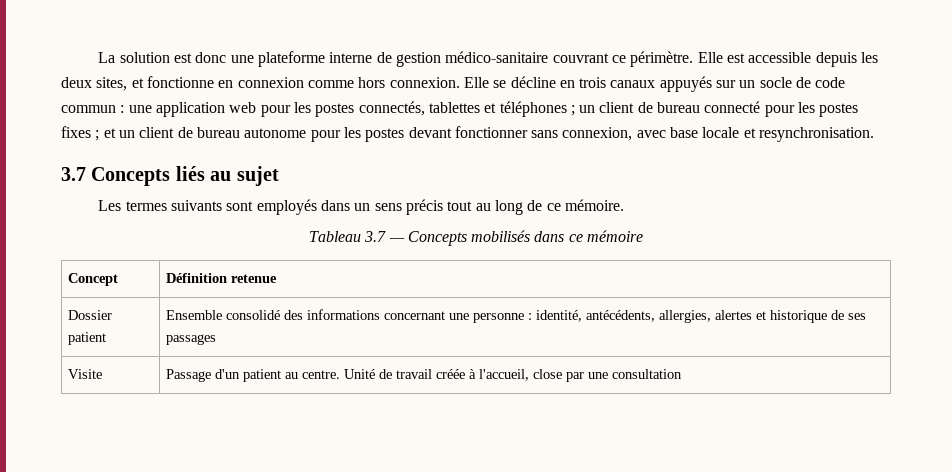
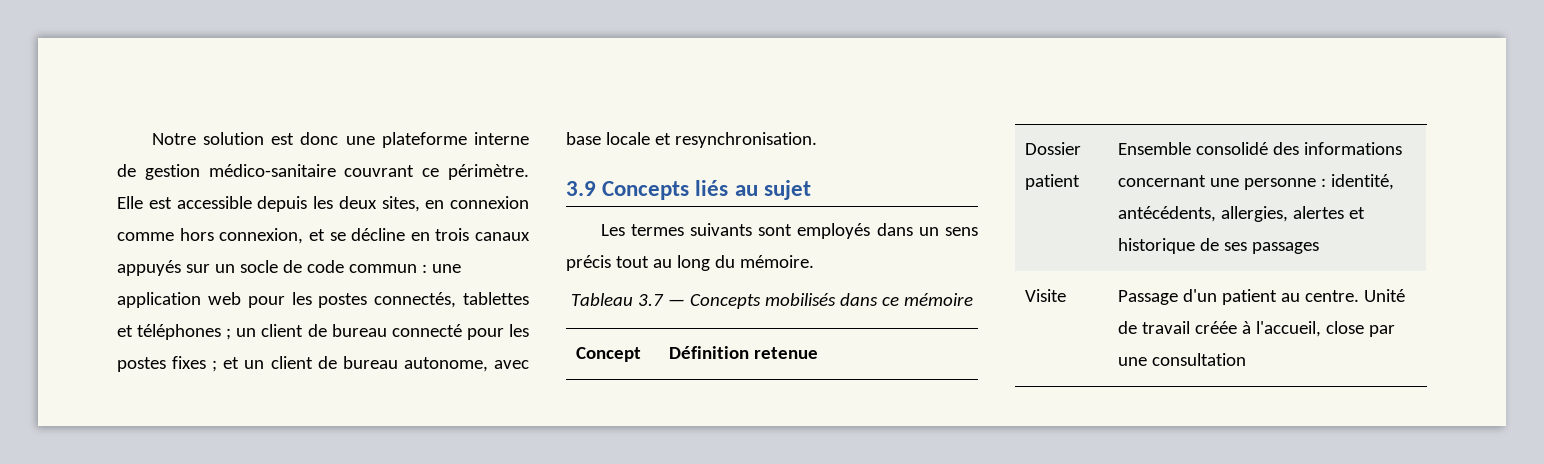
- La solution est donc une plateforme interne de gestion médico-sanitaire couvrant ce périmètre.
+ Notre solution est donc une plateforme interne de gestion médico-sanitaire couvrant ce périmètre.
- Elle est accessible depuis les deux sites, et fonctionne en connexion comme hors connexion. Elle se décline en trois canaux appuyés sur un socle de code commun : une application web pour les postes connectés, tablettes et téléphones ; un client de bureau connecté pour les postes fixes ; et un client de bureau autonome pour les postes devant fonctionner sans connexion, avec base locale et resynchronisation.
+ Elle est accessible depuis les deux sites, en connexion comme hors connexion, et se décline en trois canaux appuyés sur un socle de code commun : une application web pour les postes connectés, tablettes et téléphones ; un client de bureau connecté pour les postes fixes ; et un client de bureau autonome, avec base locale et resynchronisation.
- 3.7 Concepts liés au sujet
+ 3.9 Concepts liés au sujet
- Les termes suivants sont employés dans un sens précis tout au long de ce mémoire.
+ Les termes suivants sont employés dans un sens précis tout au long du mémoire.

